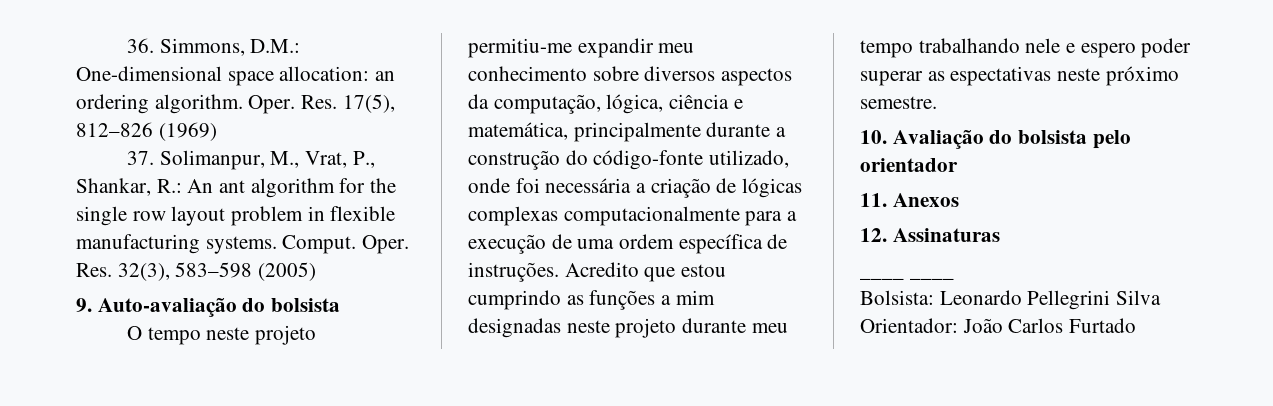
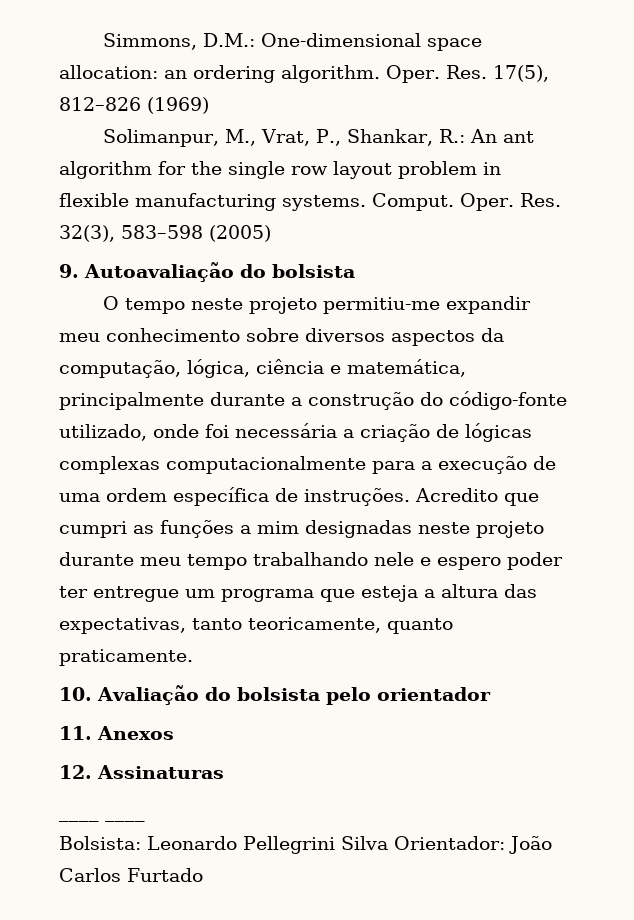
- 36. Simmons, D.M.: One-dimensional space allocation: an ordering algorithm.
+ Simmons, D.M.: One-dimensional space allocation: an ordering algorithm.
- 37. Solimanpur, M., Vrat, P., Shankar, R.: An ant algorithm for the single row layout problem in flexible manufacturing systems.
+ Solimanpur, M., Vrat, P., Shankar, R.: An ant algorithm for the single row layout problem in flexible manufacturing systems.
- 9. Auto-avaliação do bolsista
+ 9. Autoavaliação do bolsista
- Acredito que estou cumprindo as funções a mim designadas neste projeto durante meu tempo trabalhando nele e espero poder superar as espectativas neste próximo semestre.
+ Acredito que cumpri as funções a mim designadas neste projeto durante meu tempo trabalhando nele e espero poder ter entregue um programa que esteja a altura das expectativas, tanto teoricamente, quanto praticamente.

